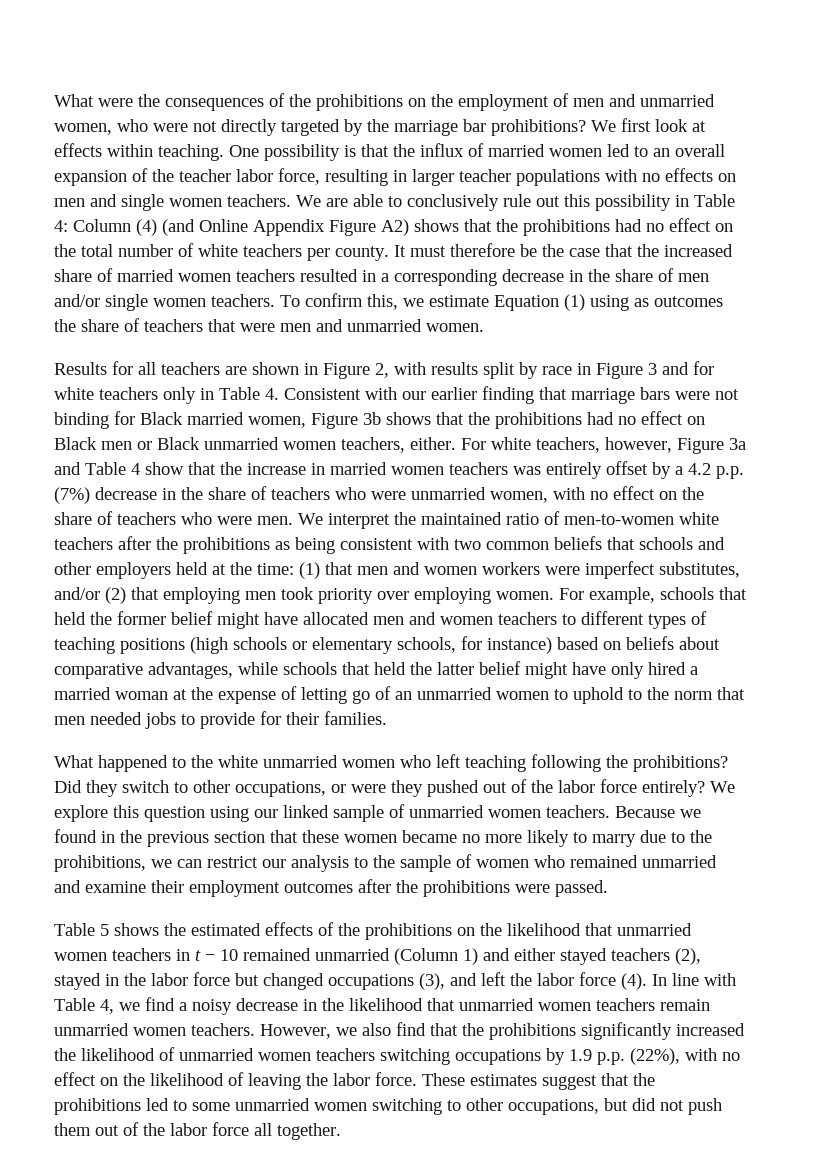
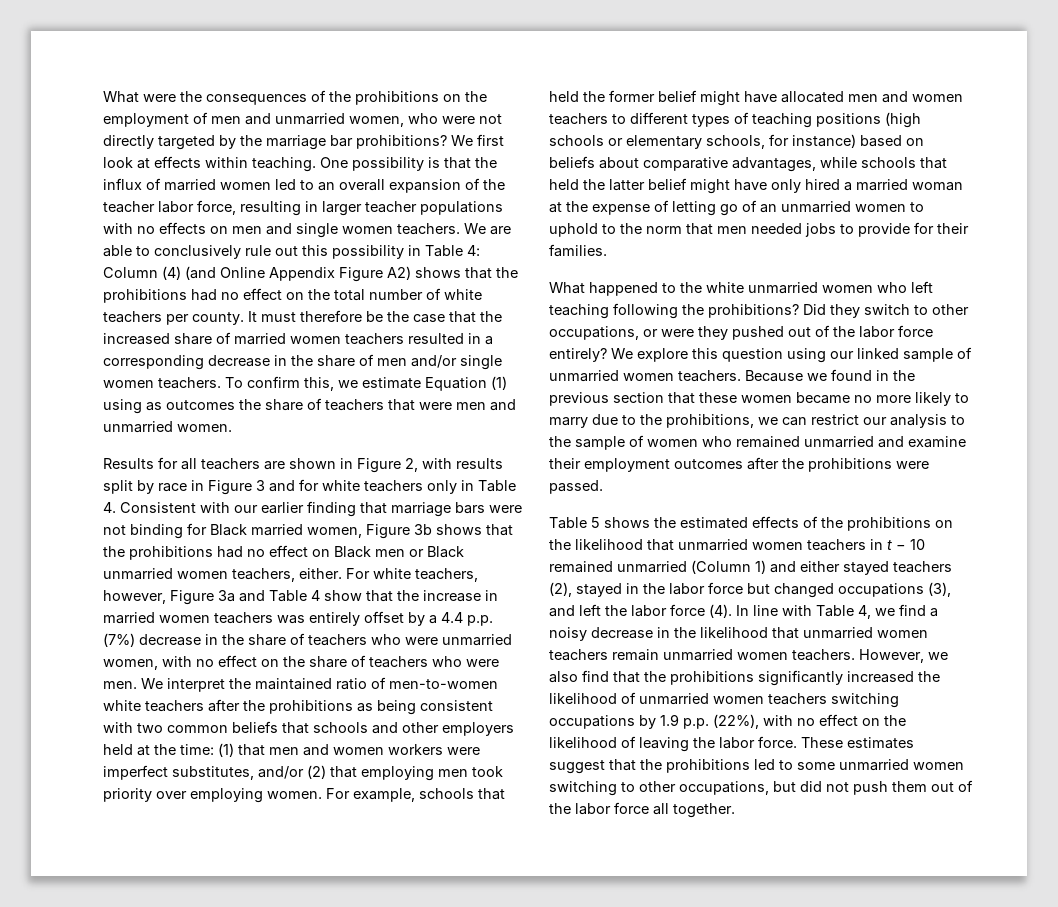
- For white teachers, however, Figure 3a and Table 4 show that the increase in married women teachers was entirely offset by a 4.2 p.p. (7%) decrease in the share of teachers who were unmarried women, with no effect on the share of teachers who were men.
+ For white teachers, however, Figure 3a and Table 4 show that the increase in married women teachers was entirely offset by a 4.4 p.p. (7%) decrease in the share of teachers who were unmarried women, with no effect on the share of teachers who were men.

